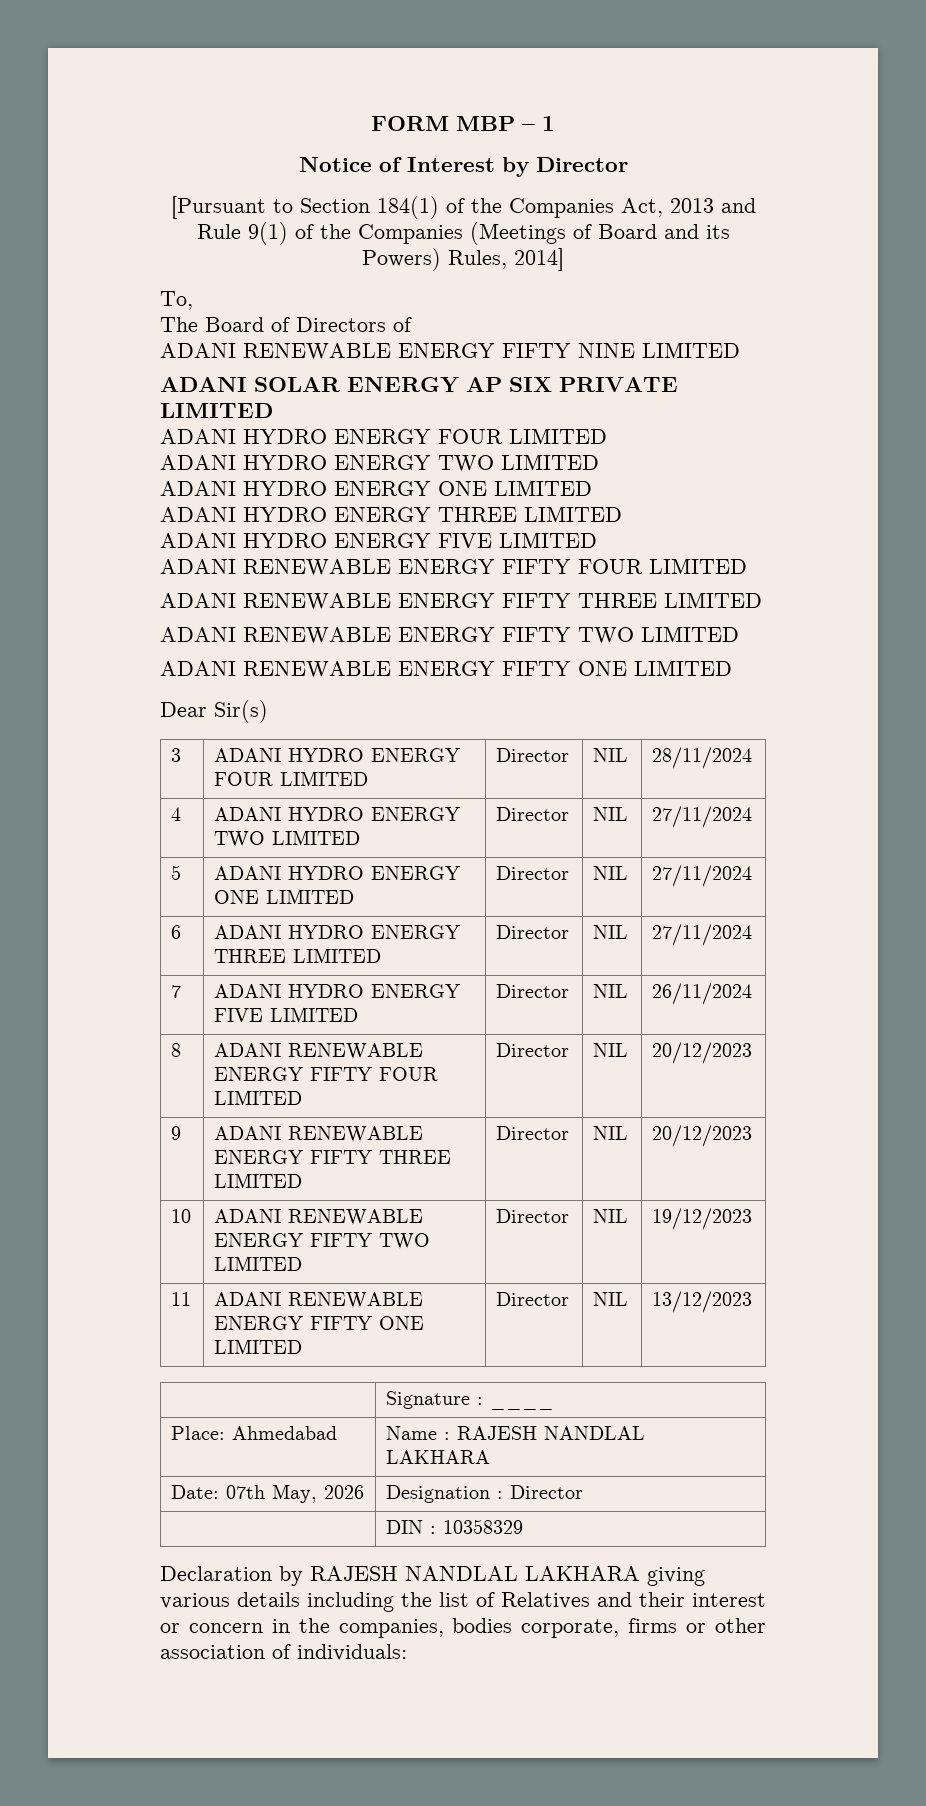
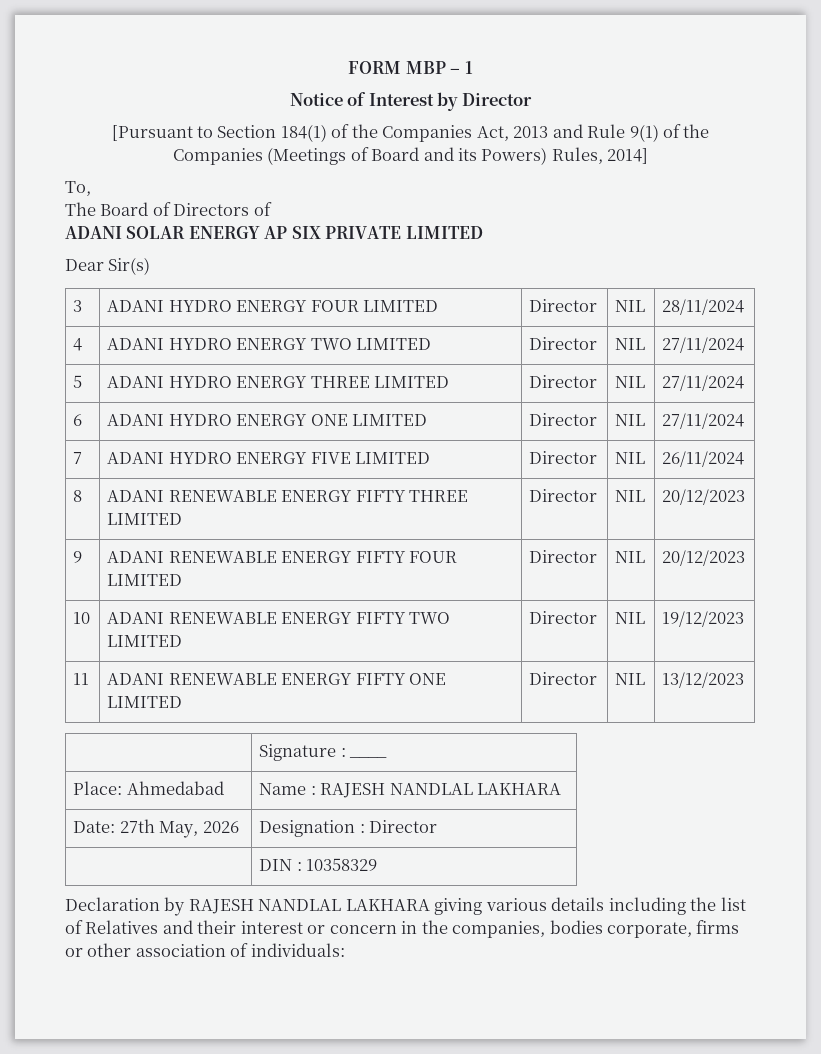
- ADANI RENEWABLE ENERGY FIFTY NINE LIMITED
  ADANI SOLAR ENERGY AP SIX PRIVATE LIMITED
- ADANI HYDRO ENERGY FOUR LIMITED
- ADANI HYDRO ENERGY TWO LIMITED
- ADANI HYDRO ENERGY ONE LIMITED
- ADANI HYDRO ENERGY THREE LIMITED
- ADANI HYDRO ENERGY FIVE LIMITED
- ADANI RENEWABLE ENERGY FIFTY FOUR LIMITED
- ADANI RENEWABLE ENERGY FIFTY THREE LIMITED
- ADANI RENEWABLE ENERGY FIFTY TWO LIMITED
- ADANI RENEWABLE ENERGY FIFTY ONE LIMITED
- 5 | ADANI HYDRO ENERGY ONE LIMITED | Director | NIL | 27/11/2024
+ 5 | ADANI HYDRO ENERGY THREE LIMITED | Director | NIL | 27/11/2024
- 6 | ADANI HYDRO ENERGY THREE LIMITED | Director | NIL | 27/11/2024
+ 6 | ADANI HYDRO ENERGY ONE LIMITED | Director | NIL | 27/11/2024
- 8 | ADANI RENEWABLE ENERGY FIFTY FOUR LIMITED | Director | NIL | 20/12/2023
+ 8 | ADANI RENEWABLE ENERGY FIFTY THREE LIMITED | Director | NIL | 20/12/2023
- 9 | ADANI RENEWABLE ENERGY FIFTY THREE LIMITED | Director | NIL | 20/12/2023
+ 9 | ADANI RENEWABLE ENERGY FIFTY FOUR LIMITED | Director | NIL | 20/12/2023
- Date: 07th May, 2026 | Designation : Director
+ Date: 27th May, 2026 | Designation : Director

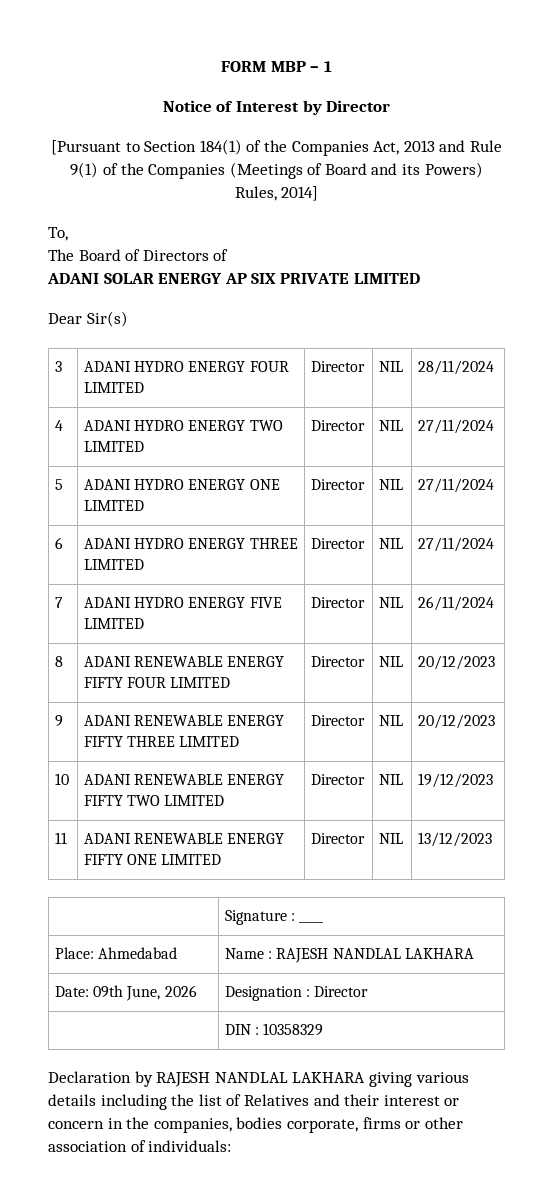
- 5 | ADANI HYDRO ENERGY THREE LIMITED | Director | NIL | 27/11/2024
+ 5 | ADANI HYDRO ENERGY ONE LIMITED | Director | NIL | 27/11/2024
- 6 | ADANI HYDRO ENERGY ONE LIMITED | Director | NIL | 27/11/2024
+ 6 | ADANI HYDRO ENERGY THREE LIMITED | Director | NIL | 27/11/2024
- 8 | ADANI RENEWABLE ENERGY FIFTY THREE LIMITED | Director | NIL | 20/12/2023
+ 8 | ADANI RENEWABLE ENERGY FIFTY FOUR LIMITED | Director | NIL | 20/12/2023
- 9 | ADANI RENEWABLE ENERGY FIFTY FOUR LIMITED | Director | NIL | 20/12/2023
+ 9 | ADANI RENEWABLE ENERGY FIFTY THREE LIMITED | Director | NIL | 20/12/2023
- Date: 27th May, 2026 | Designation : Director
+ Date: 09th June, 2026 | Designation : Director

